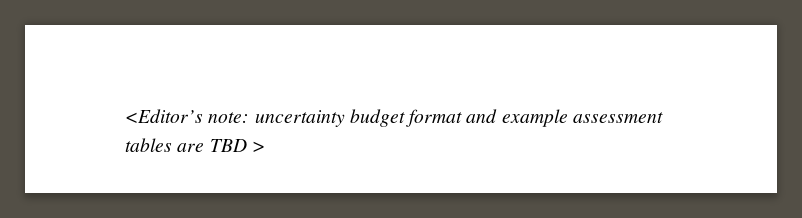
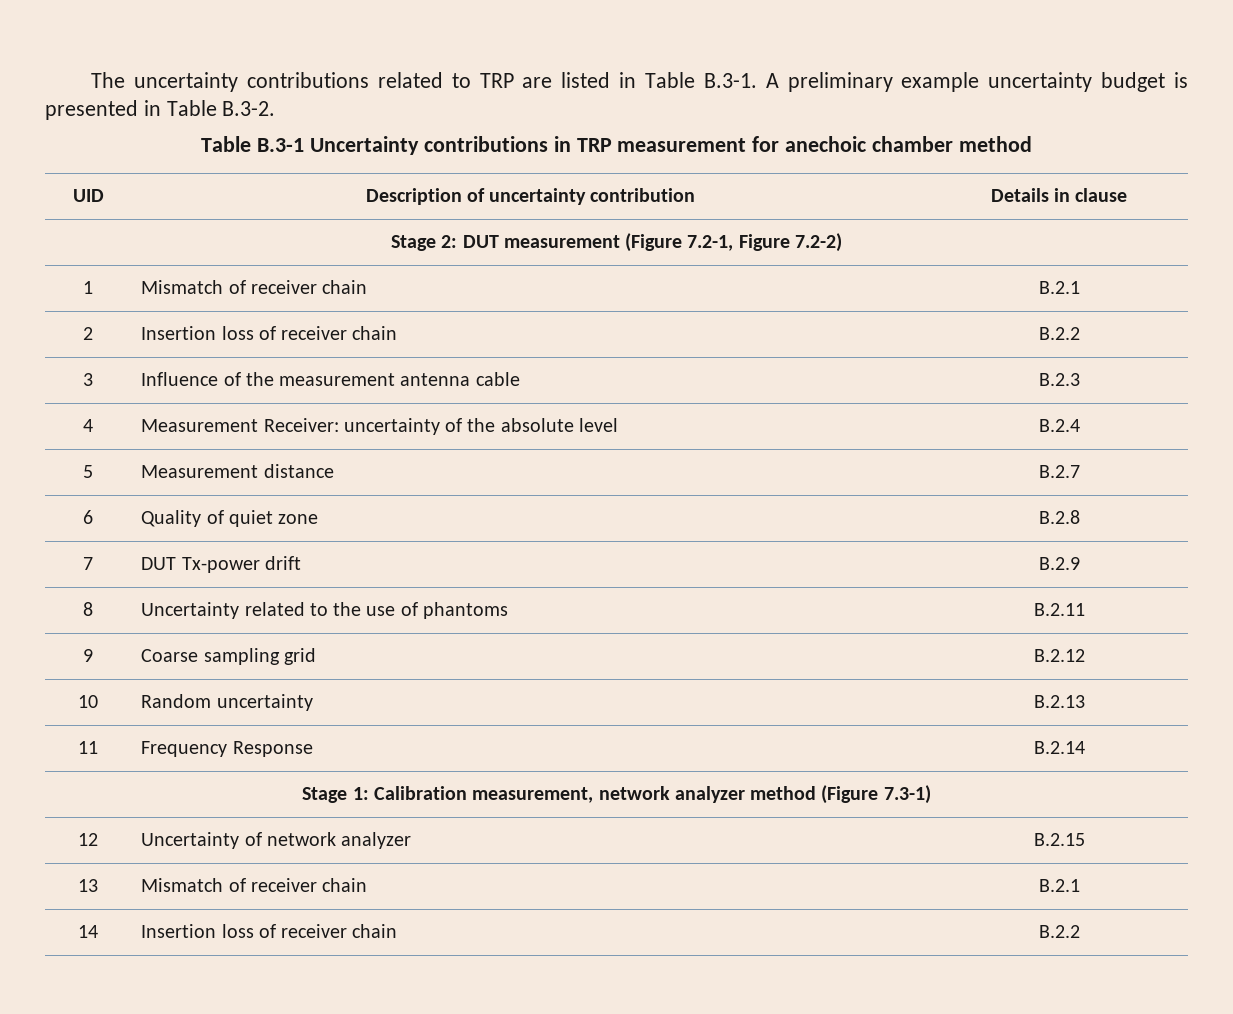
- <Editor’s note: uncertainty budget format and example assessment tables are TBD >
+ The uncertainty contributions related to TRP are listed in Table B.3-1. A preliminary example uncertainty budget is presented in Table B.3-2.
+ Table B.3-1 Uncertainty contributions in TRP measurement for anechoic chamber method
+ UID | Description of uncertainty contribution | Details in clause
+ Stage 2: DUT measurement (Figure 7.2-1, Figure 7.2-2)
+ 1 | Mismatch of receiver chain | B.2.1
+ 2 | Insertion loss of receiver chain | B.2.2
+ 3 | Influence of the measurement antenna cable | B.2.3
+ 4 | Measurement Receiver: uncertainty of the absolute level | B.2.4
+ 5 | Measurement distance | B.2.7
+ 6 | Quality of quiet zone | B.2.8
+ 7 | DUT Tx-power drift | B.2.9
+ 8 | Uncertainty related to the use of phantoms | B.2.11
+ 9 | Coarse sampling grid | B.2.12
+ 10 | Random uncertainty | B.2.13
+ 11 | Frequency Response | B.2.14
+ Stage 1: Calibration measurement, network analyzer method (Figure 7.3-1)
+ 12 | Uncertainty of network analyzer | B.2.15
+ 13 | Mismatch of receiver chain | B.2.1
+ 14 | Insertion loss of receiver chain | B.2.2

